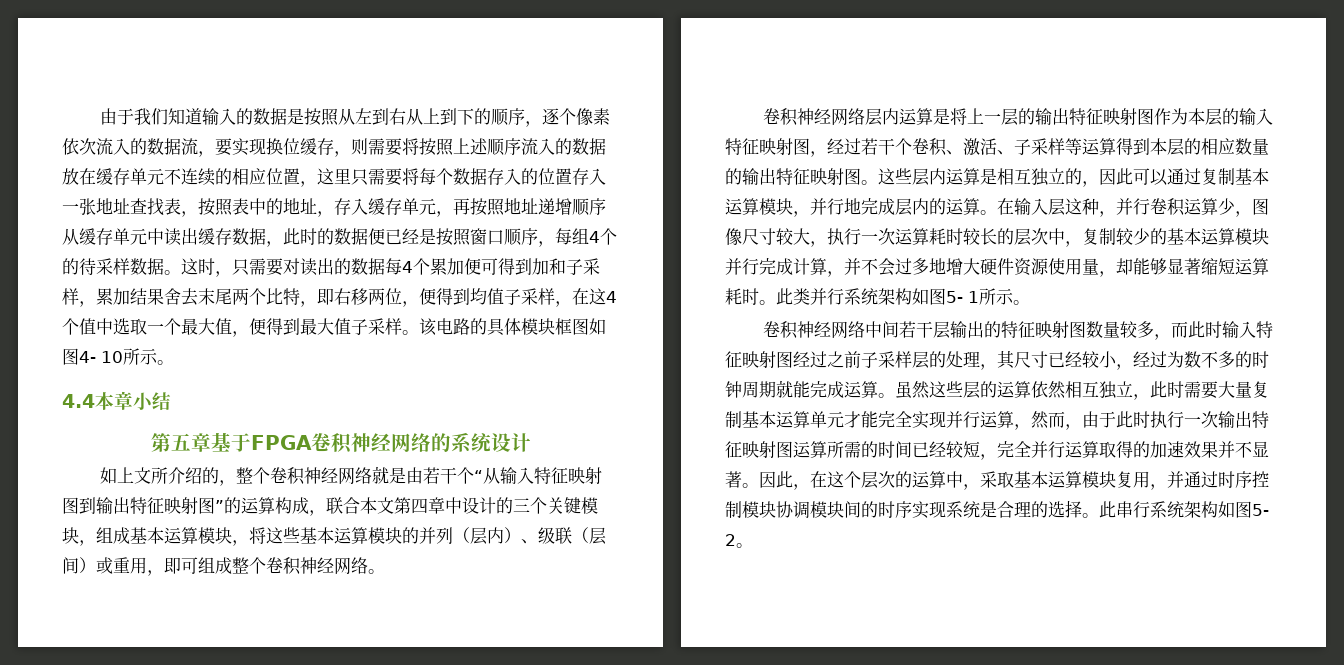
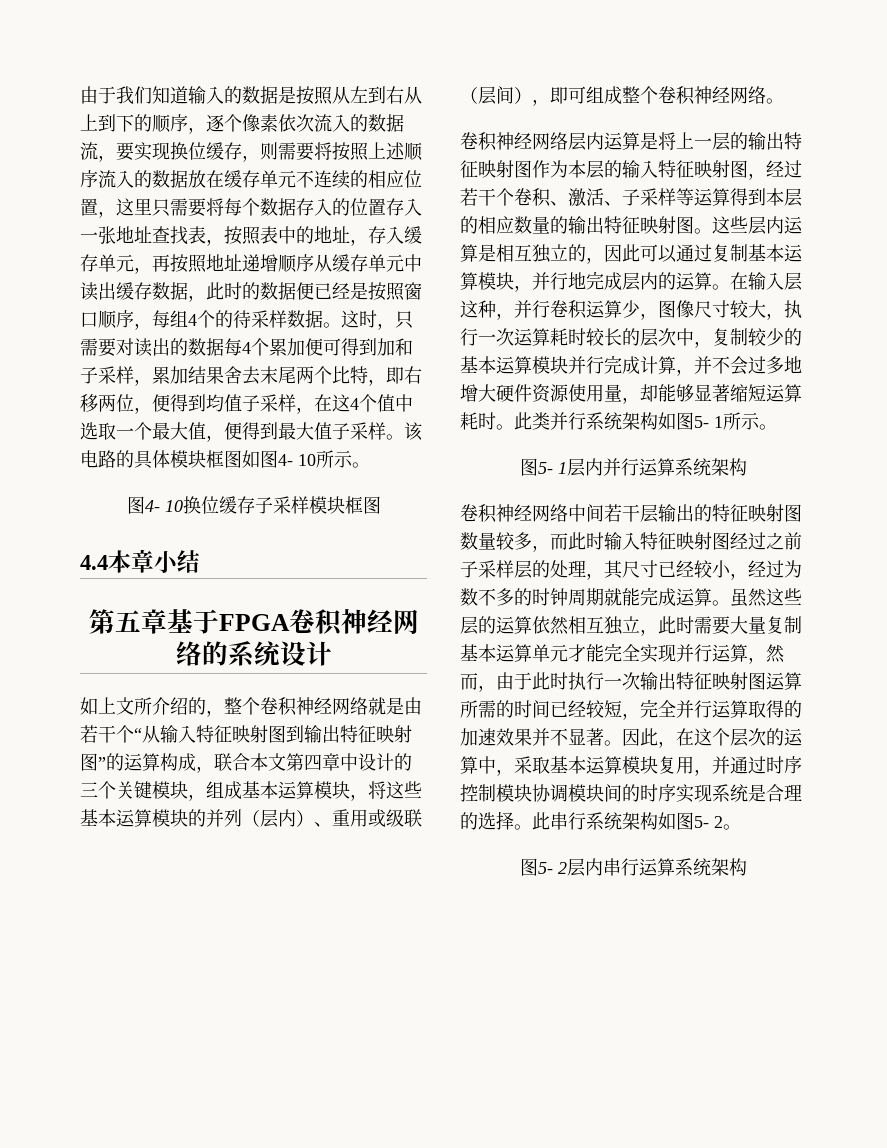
+ 图4- 10换位缓存子采样模块框图
- 如上文所介绍的，整个卷积神经网络就是由若干个“从输入特征映射图到输出特征映射图”的运算构成，联合本文第四章中设计的三个关键模块，组成基本运算模块，将这些基本运算模块的并列（层内）、级联（层间）或重用，即可组成整个卷积神经网络。
+ 如上文所介绍的，整个卷积神经网络就是由若干个“从输入特征映射图到输出特征映射图”的运算构成，联合本文第四章中设计的三个关键模块，组成基本运算模块，将这些基本运算模块的并列（层内）、重用或级联（层间），即可组成整个卷积神经网络。
+ 图5- 1层内并行运算系统架构
+ 图5- 2层内串行运算系统架构

